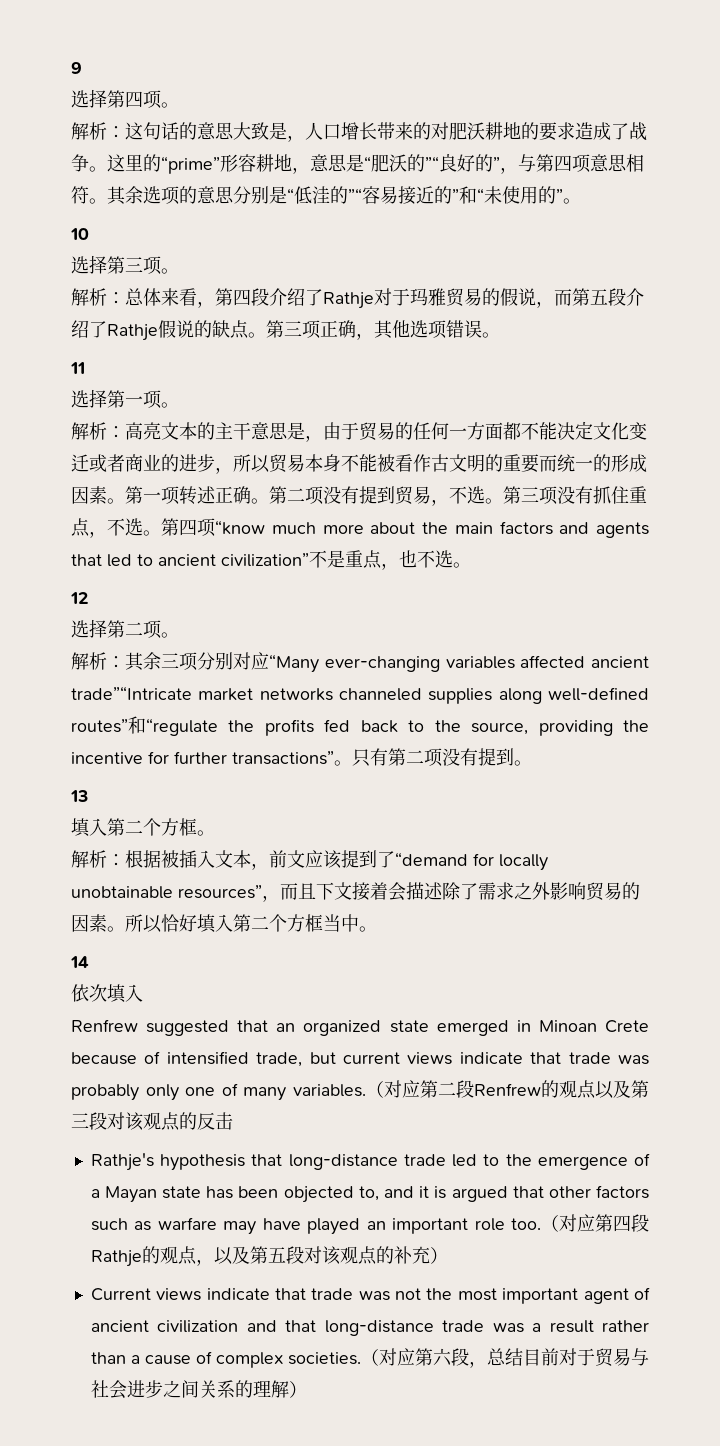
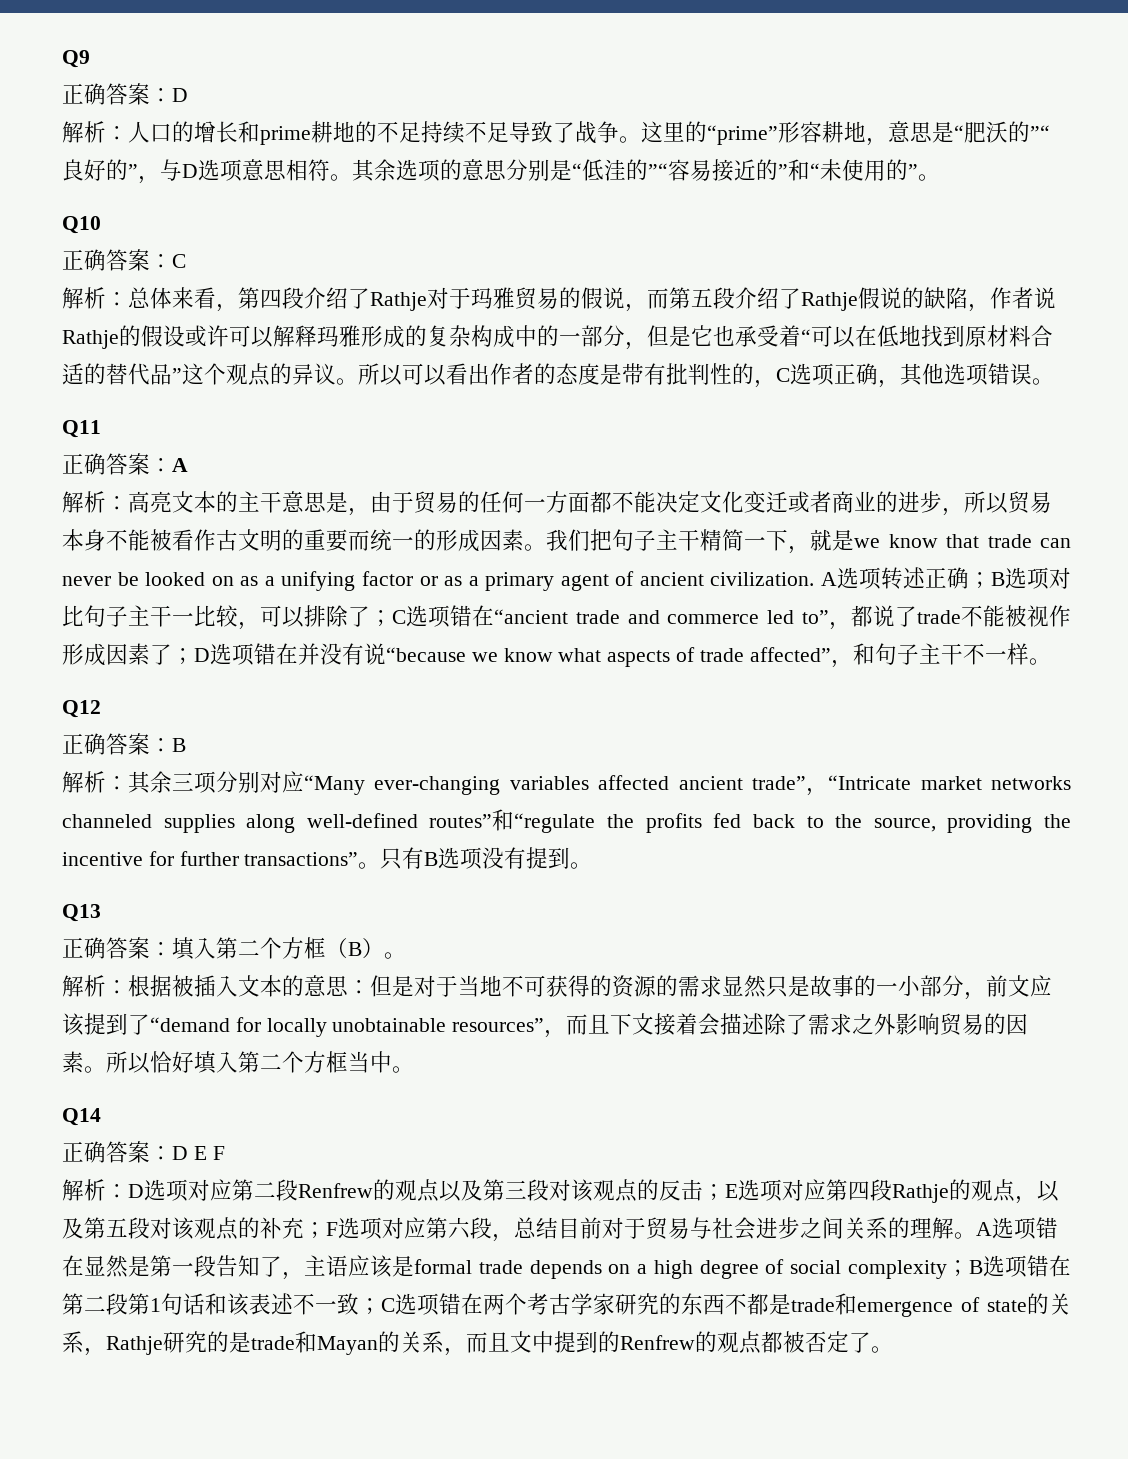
- 9
- 选择第四项。
- 解析：这句话的意思大致是，人口增长带来的对肥沃耕地的要求造成了战争。
+ Q9
+ 正确答案：D
+ 解析：人口的增长和prime耕地的不足持续不足导致了战争。
- 这里的“prime”形容耕地，意思是“肥沃的”“良好的”，与第四项意思相符。
+ 这里的“prime”形容耕地，意思是“肥沃的”“良好的”，与D选项意思相符。
- 10
- 选择第三项。
+ Q10
+ 正确答案：C
- 解析：总体来看，第四段介绍了Rathje对于玛雅贸易的假说，而第五段介绍了Rathje假说的缺点。第三项正确，其他选项错误。
+ 解析：总体来看，第四段介绍了Rathje对于玛雅贸易的假说，而第五段介绍了Rathje假说的缺陷，作者说Rathje的假设或许可以解释玛雅形成的复杂构成中的一部分，但是它也承受着“可以在低地找到原材料合适的替代品”这个观点的异议。所以可以看出作者的态度是带有批判性的，C选项正确，其他选项错误。
- 11
- 选择第一项。
+ Q11
+ 正确答案：A
- 第一项转述正确。第二项没有提到贸易，不选。第三项没有抓住重点，不选。第四项“know much more about the main factors and agents that led to ancient civilization”不是重点，也不选。
- 12
- 选择第二项。
+ 我们把句子主干精简一下，就是we know that trade can never be looked on as a unifying factor or as a primary agent of ancient civilization. A选项转述正确；B选项对比句子主干一比较，可以排除了；C选项错在“ancient trade and commerce led to”，都说了trade不能被视作形成因素了；D选项错在并没有说“because we know what aspects of trade affected”，和句子主干不一样。
+ Q12
+ 正确答案：B
- 解析：其余三项分别对应“Many ever-changing variables affected ancient trade”“Intricate market networks channeled supplies along well-defined routes”和“regulate the profits fed back to the source, providing the incentive for further transactions”。
+ 解析：其余三项分别对应“Many ever-changing variables affected ancient trade”，“Intricate market networks channeled supplies along well-defined routes”和“regulate the profits fed back to the source, providing the incentive for further transactions”。
- 只有第二项没有提到。
+ 只有B选项没有提到。
- 13
- 填入第二个方框。
+ Q13
+ 正确答案：填入第二个方框（B）。
- 解析：根据被插入文本，前文应该提到了“demand for locally unobtainable resources”，而且下文接着会描述除了需求之外影响贸易的因素。
+ 解析：根据被插入文本的意思：但是对于当地不可获得的资源的需求显然只是故事的一小部分，前文应该提到了“demand for locally unobtainable resources”，而且下文接着会描述除了需求之外影响贸易的因素。
- 14
- 依次填入
- Renfrew suggested that an organized state emerged in Minoan Crete because of intensified trade, but current views indicate that trade was probably only one of many variables.（对应第二段Renfrew的观点以及第三段对该观点的反击
- Rathje's hypothesis that long-distance trade led to the emergence of a Mayan state has been objected to, and it is argued that other factors such as warfare may have played an important role too.（对应第四段Rathje的观点，以及第五段对该观点的补充）
- Current views indicate that trade was not the most important agent of ancient civilization and that long-distance trade was a result rather than a cause of complex societies.（对应第六段，总结目前对于贸易与社会进步之间关系的理解）
+ Q14
+ 正确答案：D E F
+ 解析：D选项对应第二段Renfrew的观点以及第三段对该观点的反击；E选项对应第四段Rathje的观点，以及第五段对该观点的补充；F选项对应第六段，总结目前对于贸易与社会进步之间关系的理解。A选项错在显然是第一段告知了，主语应该是formal trade depends on a high degree of social complexity；B选项错在第二段第1句话和该表述不一致；C选项错在两个考古学家研究的东西不都是trade和emergence of state的关系，Rathje研究的是trade和Mayan的关系，而且文中提到的Renfrew的观点都被否定了。

